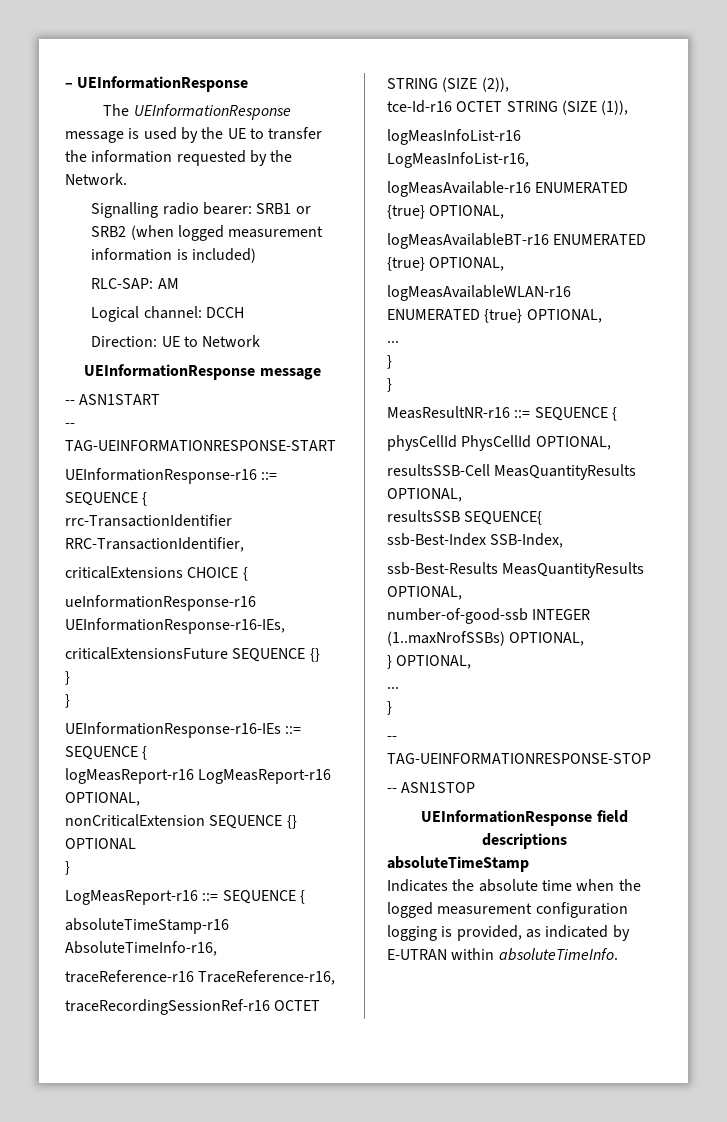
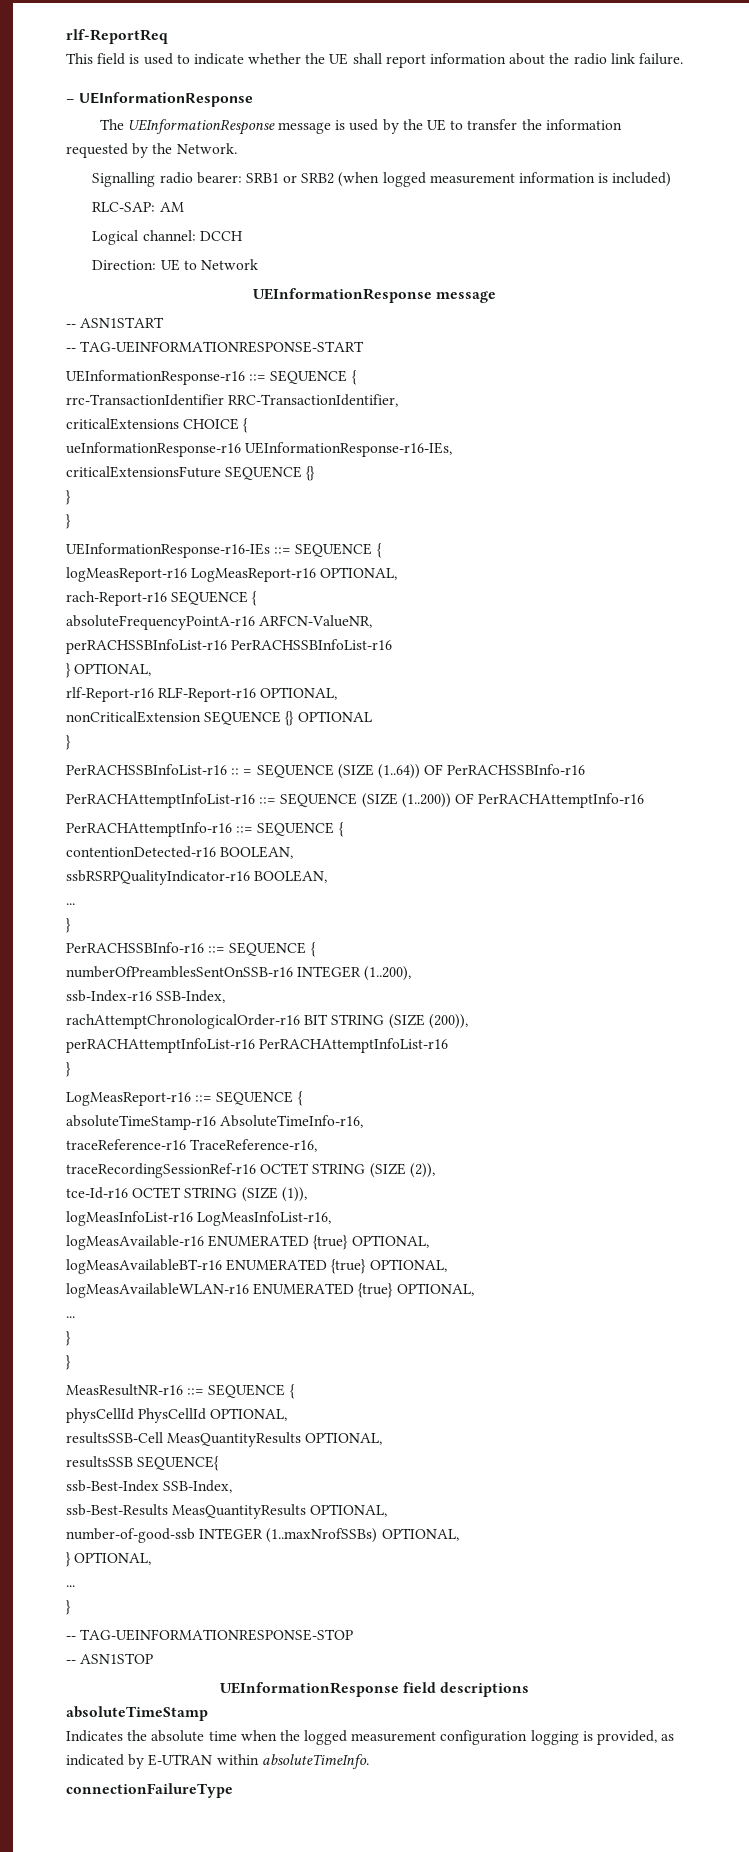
+ rlf-ReportReq
+ This field is used to indicate whether the UE shall report information about the radio link failure.
+ rach-Report-r16 SEQUENCE {
+ absoluteFrequencyPointA-r16 ARFCN-ValueNR,
+ perRACHSSBInfoList-r16 PerRACHSSBInfoList-r16
+ } OPTIONAL,
+ rlf-Report-r16 RLF-Report-r16 OPTIONAL,
+ PerRACHSSBInfoList-r16 :: = SEQUENCE (SIZE (1..64)) OF PerRACHSSBInfo-r16
+ PerRACHAttemptInfoList-r16 ::= SEQUENCE (SIZE (1..200)) OF PerRACHAttemptInfo-r16
+ PerRACHAttemptInfo-r16 ::= SEQUENCE {
+ contentionDetected-r16 BOOLEAN,
+ ssbRSRPQualityIndicator-r16 BOOLEAN,
+ ...
+ }
+ PerRACHSSBInfo-r16 ::= SEQUENCE {
+ numberOfPreamblesSentOnSSB-r16 INTEGER (1..200),
+ ssb-Index-r16 SSB-Index,
+ rachAttemptChronologicalOrder-r16 BIT STRING (SIZE (200)),
+ perRACHAttemptInfoList-r16 PerRACHAttemptInfoList-r16
+ }
+ connectionFailureType

